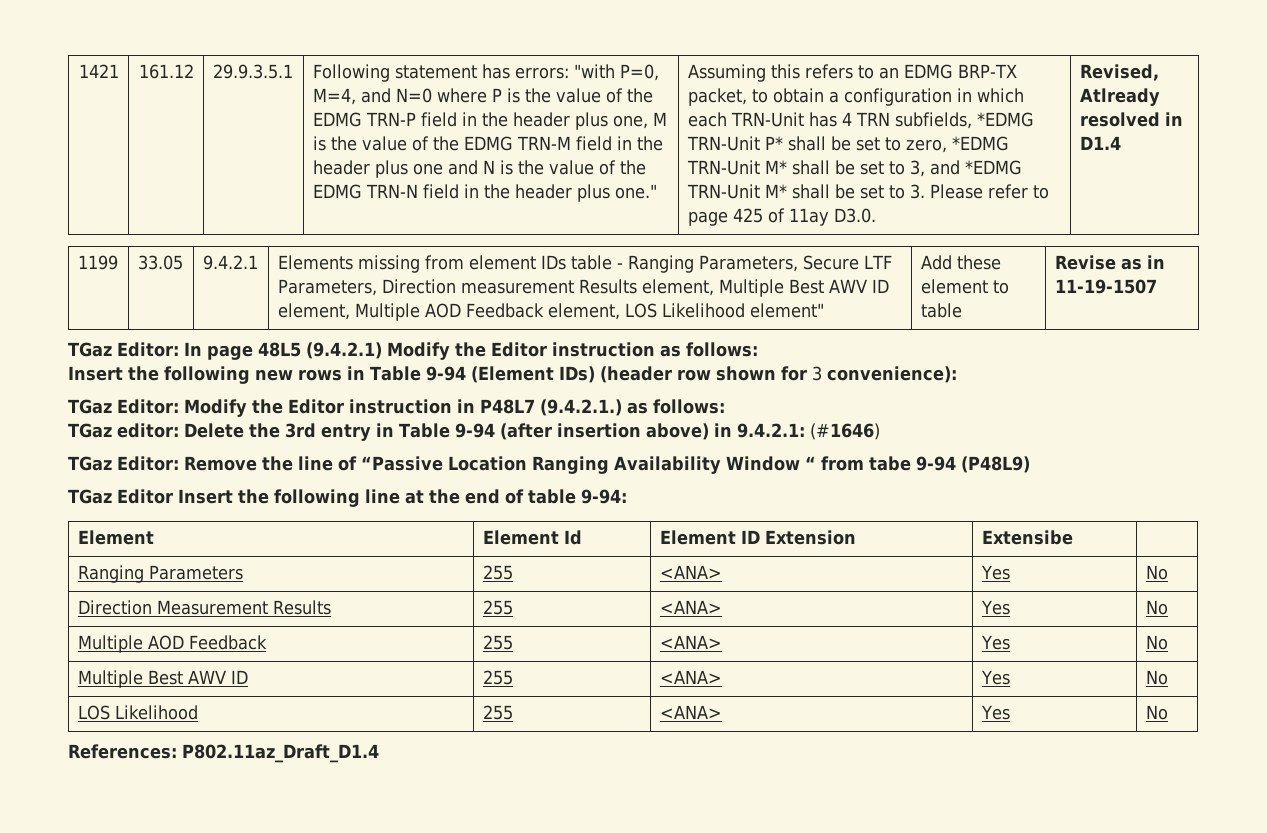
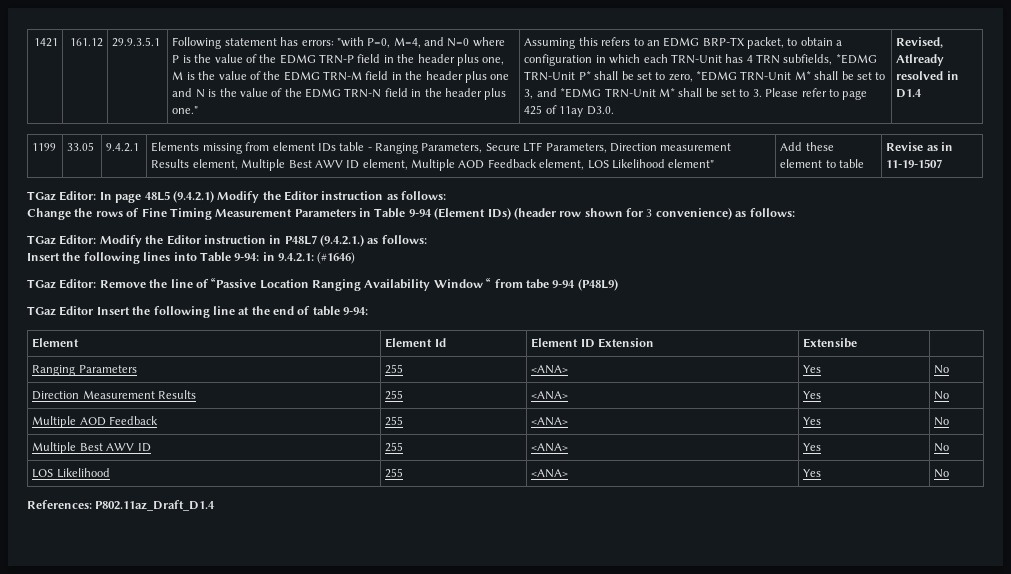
- Insert the following new rows in Table 9-94 (Element IDs) (header row shown for 3 convenience):
+ Change the rows of Fine Timing Measurement Parameters in Table 9-94 (Element IDs) (header row shown for 3 convenience) as follows:
- TGaz editor: Delete the 3rd entry in Table 9-94 (after insertion above) in 9.4.2.1: (#1646)
+ Insert the following lines into Table 9-94: in 9.4.2.1: (#1646)

